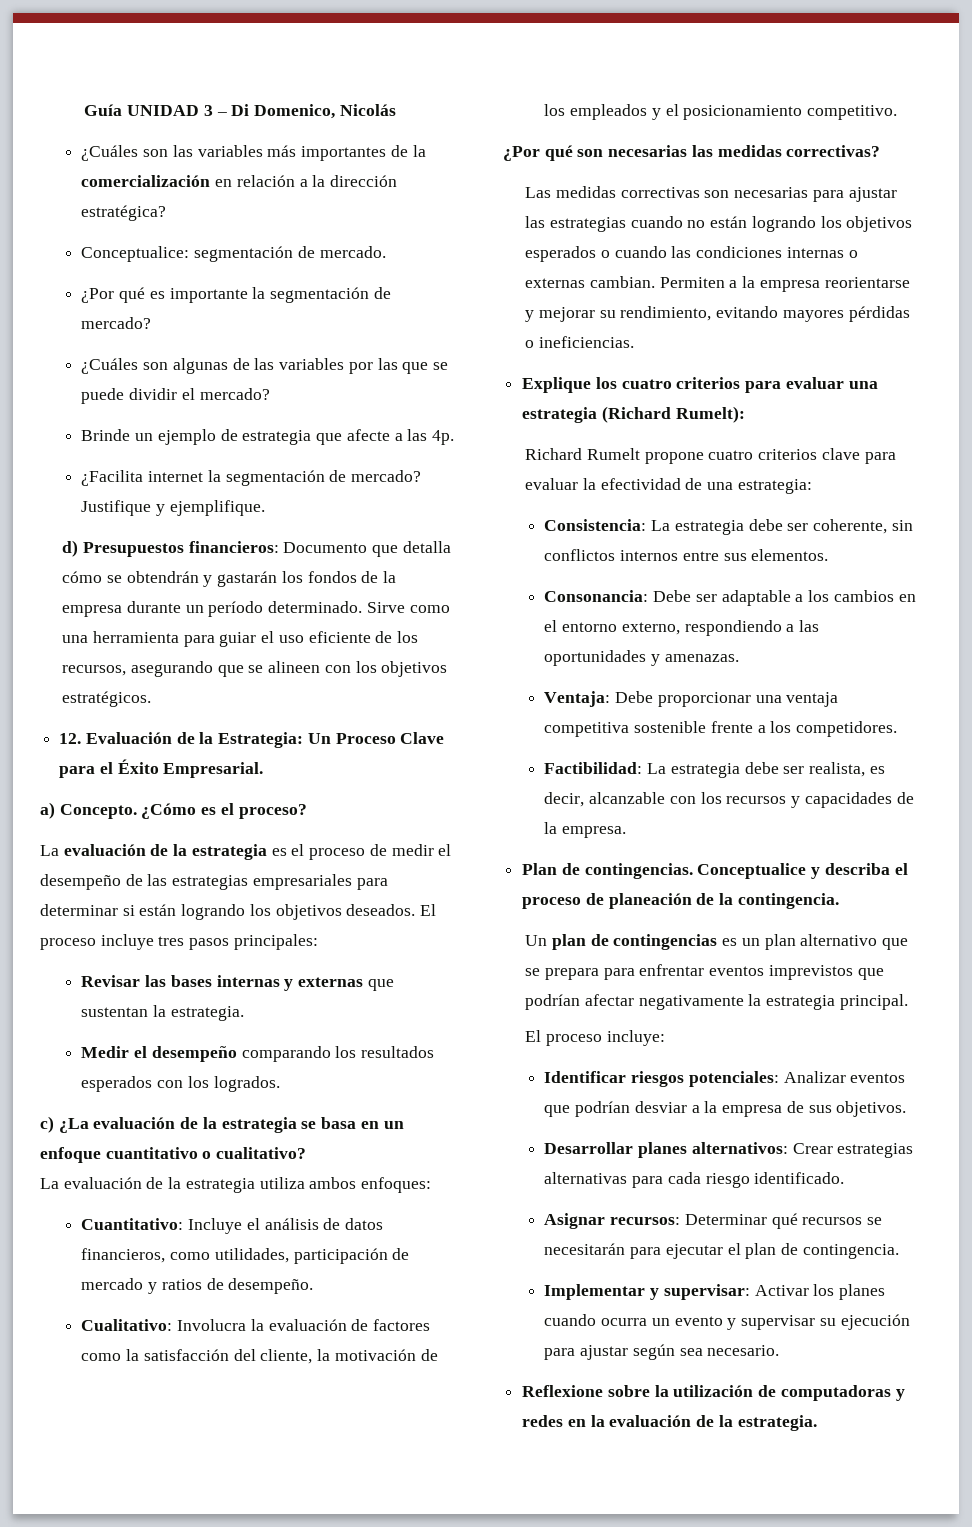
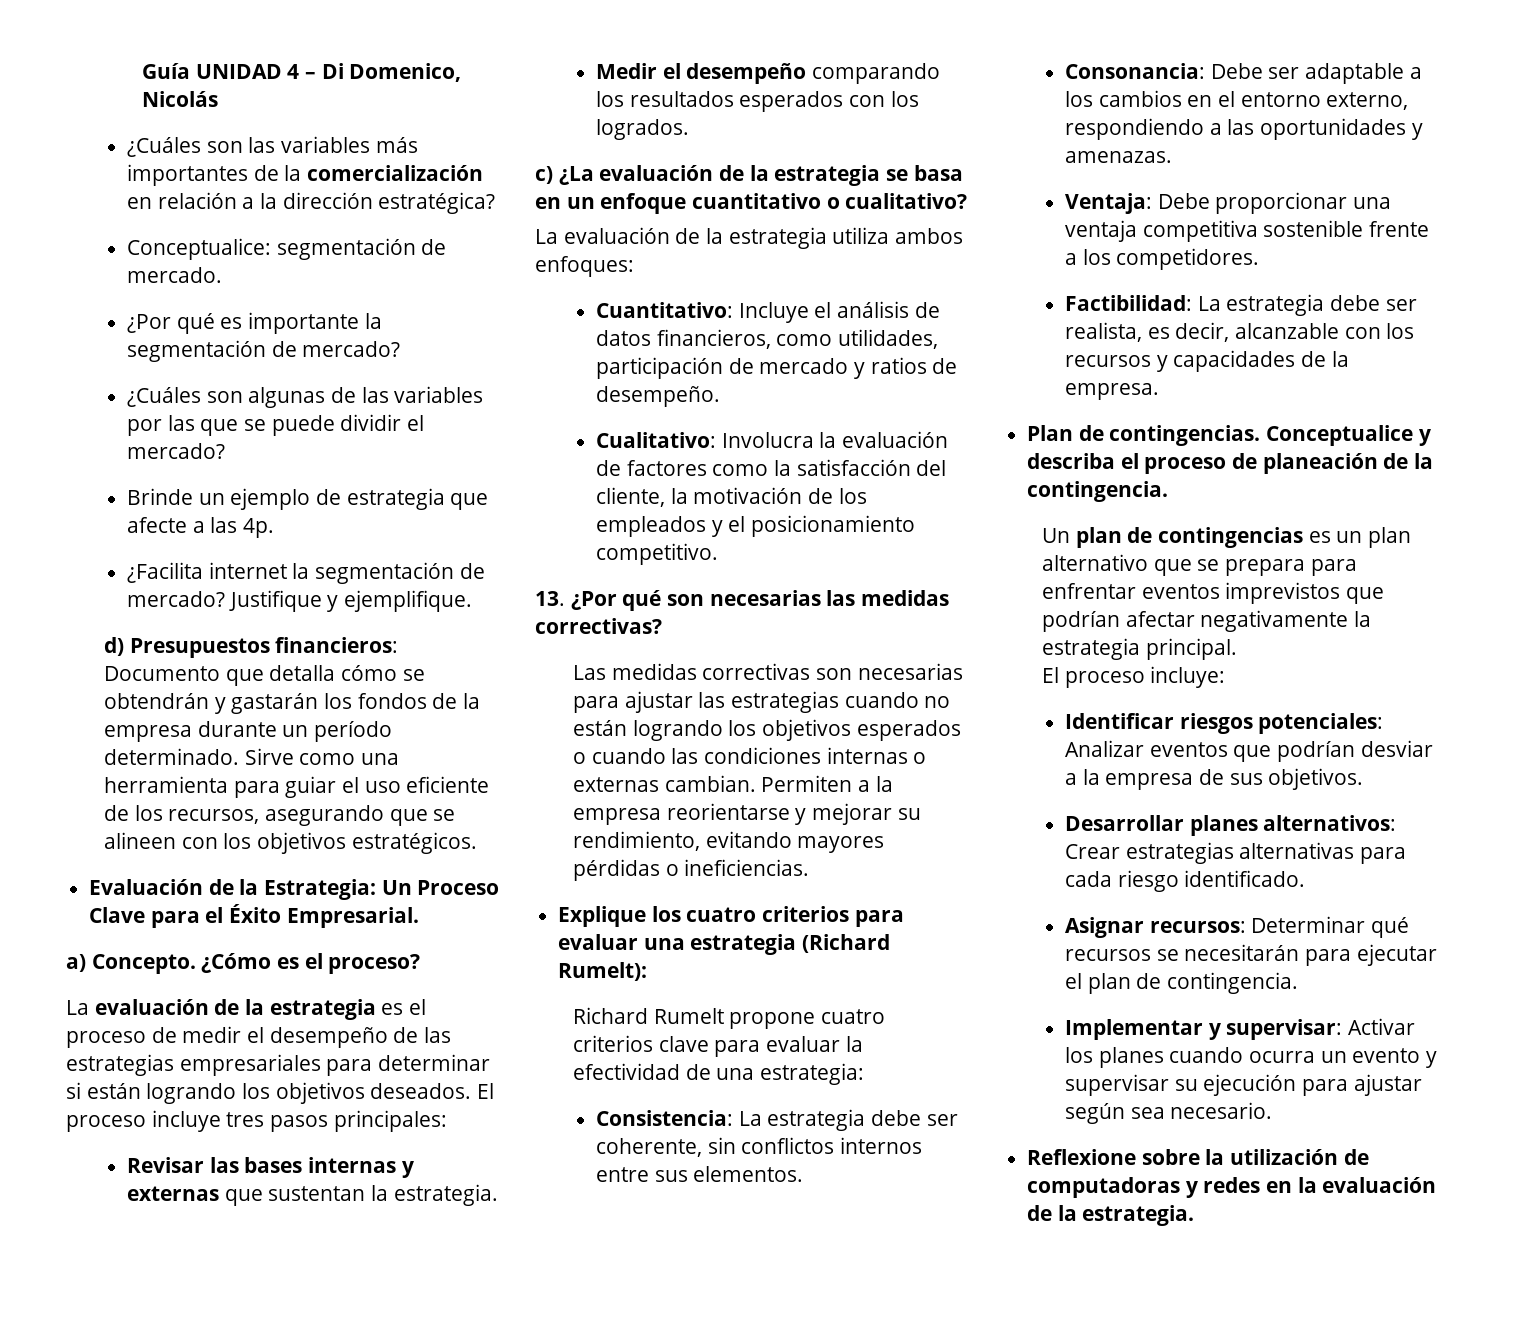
- Guía UNIDAD 3 – Di Domenico, Nicolás
+ Guía UNIDAD 4 – Di Domenico, Nicolás
- 12. Evaluación de la Estrategia: Un Proceso Clave para el Éxito Empresarial.
+ Evaluación de la Estrategia: Un Proceso Clave para el Éxito Empresarial.
- ¿Por qué son necesarias las medidas correctivas?
+ 13. ¿Por qué son necesarias las medidas correctivas?

